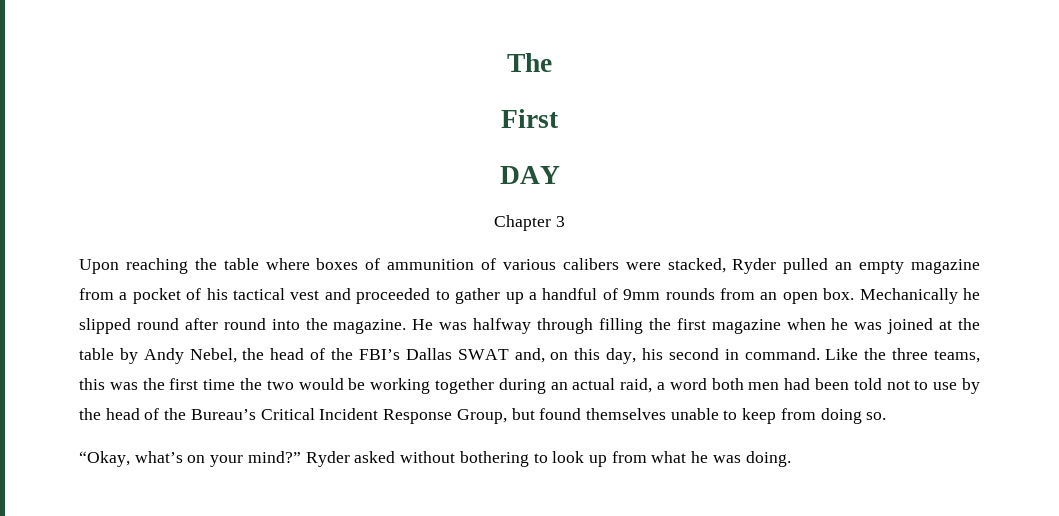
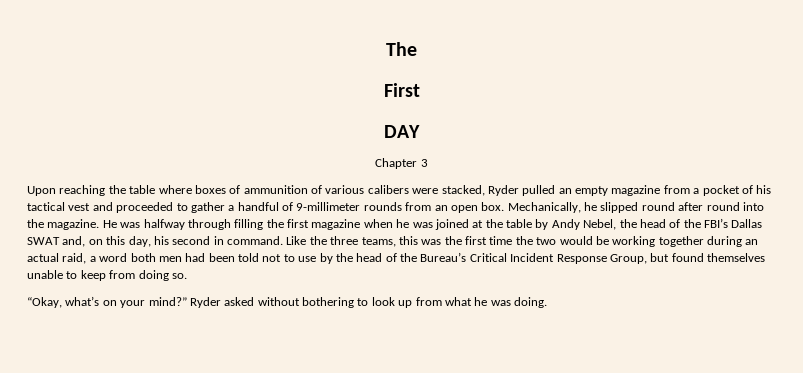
- Upon reaching the table where boxes of ammunition of various calibers were stacked, Ryder pulled an empty magazine from a pocket of his tactical vest and proceeded to gather up a handful of 9mm rounds from an open box.
+ Upon reaching the table where boxes of ammunition of various calibers were stacked, Ryder pulled an empty magazine from a pocket of his tactical vest and proceeded to gather a handful of 9-millimeter rounds from an open box.
- Mechanically he slipped round after round into the magazine.
+ Mechanically, he slipped round after round into the magazine.

